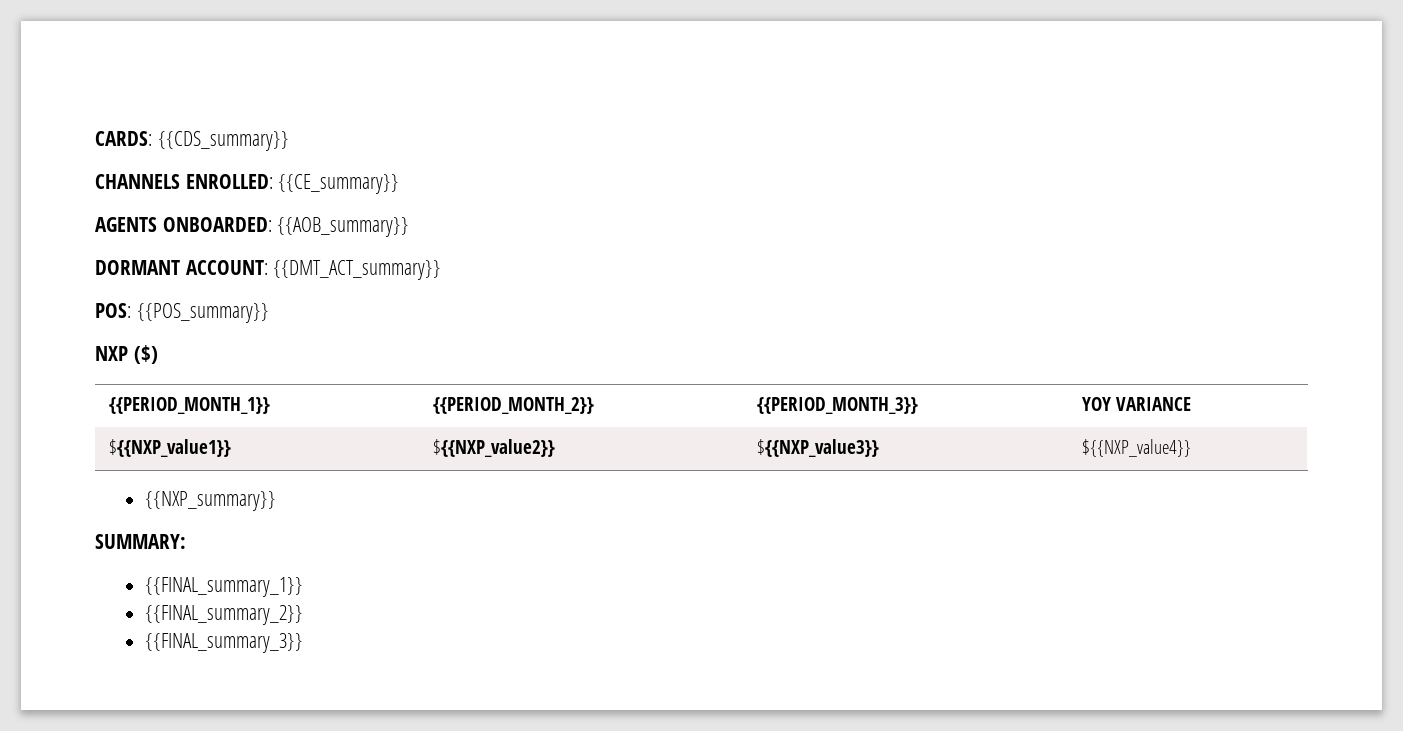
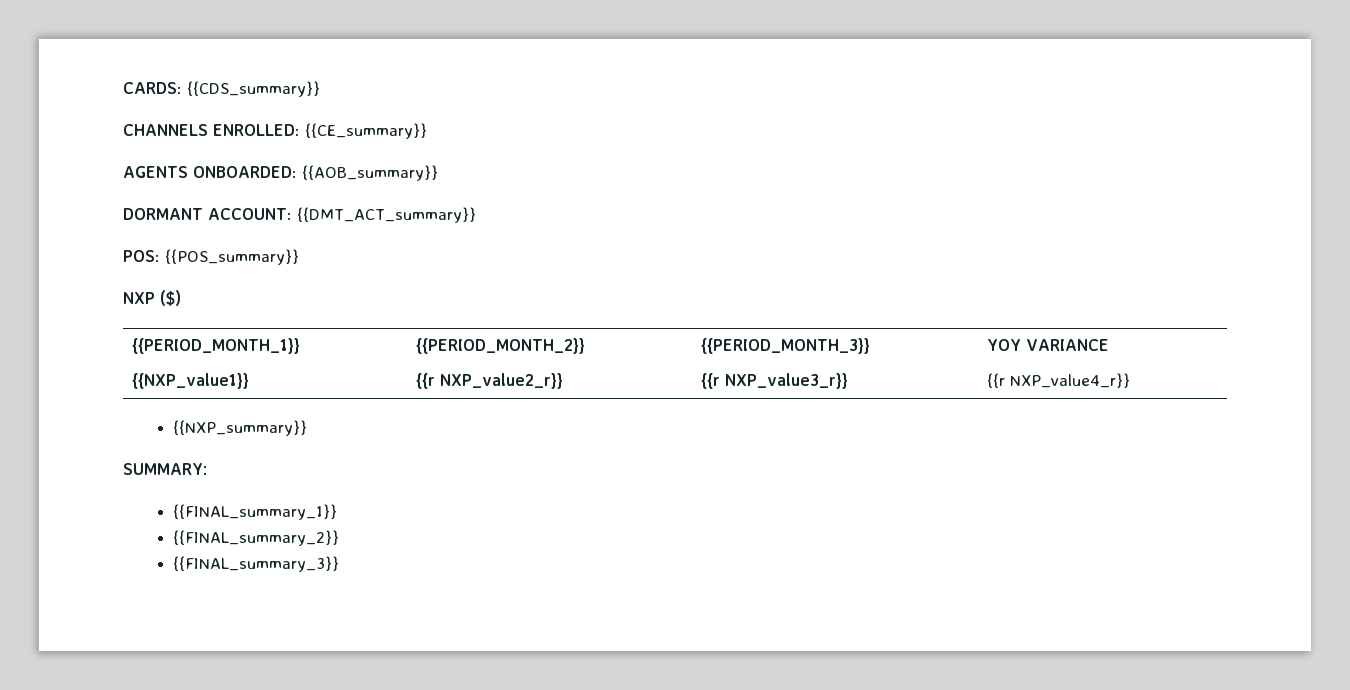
- ${{NXP_value1}} | ${{NXP_value2}} | ${{NXP_value3}} | ${{NXP_value4}}
+ {{NXP_value1}} | {{r NXP_value2_r}} | {{r NXP_value3_r}} | {{r NXP_value4_r}}

